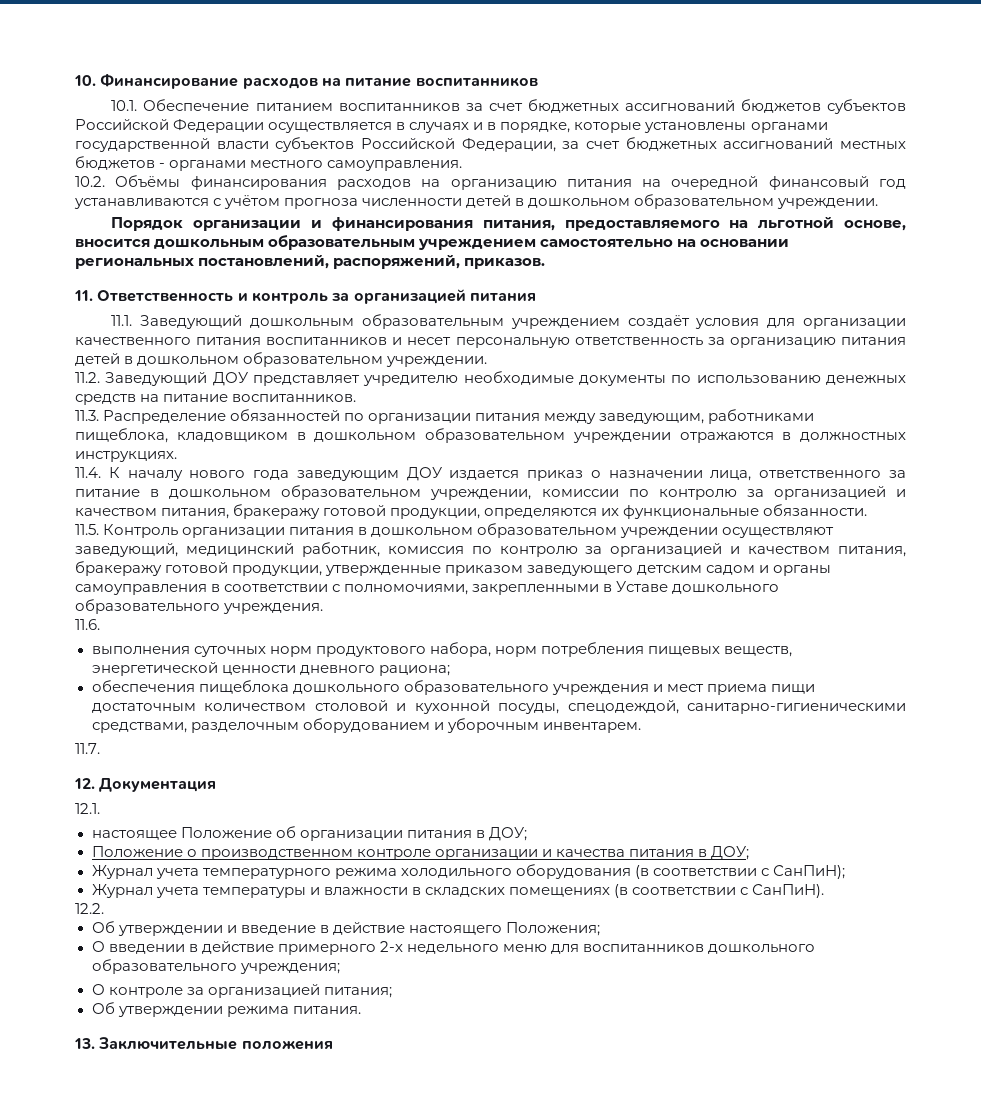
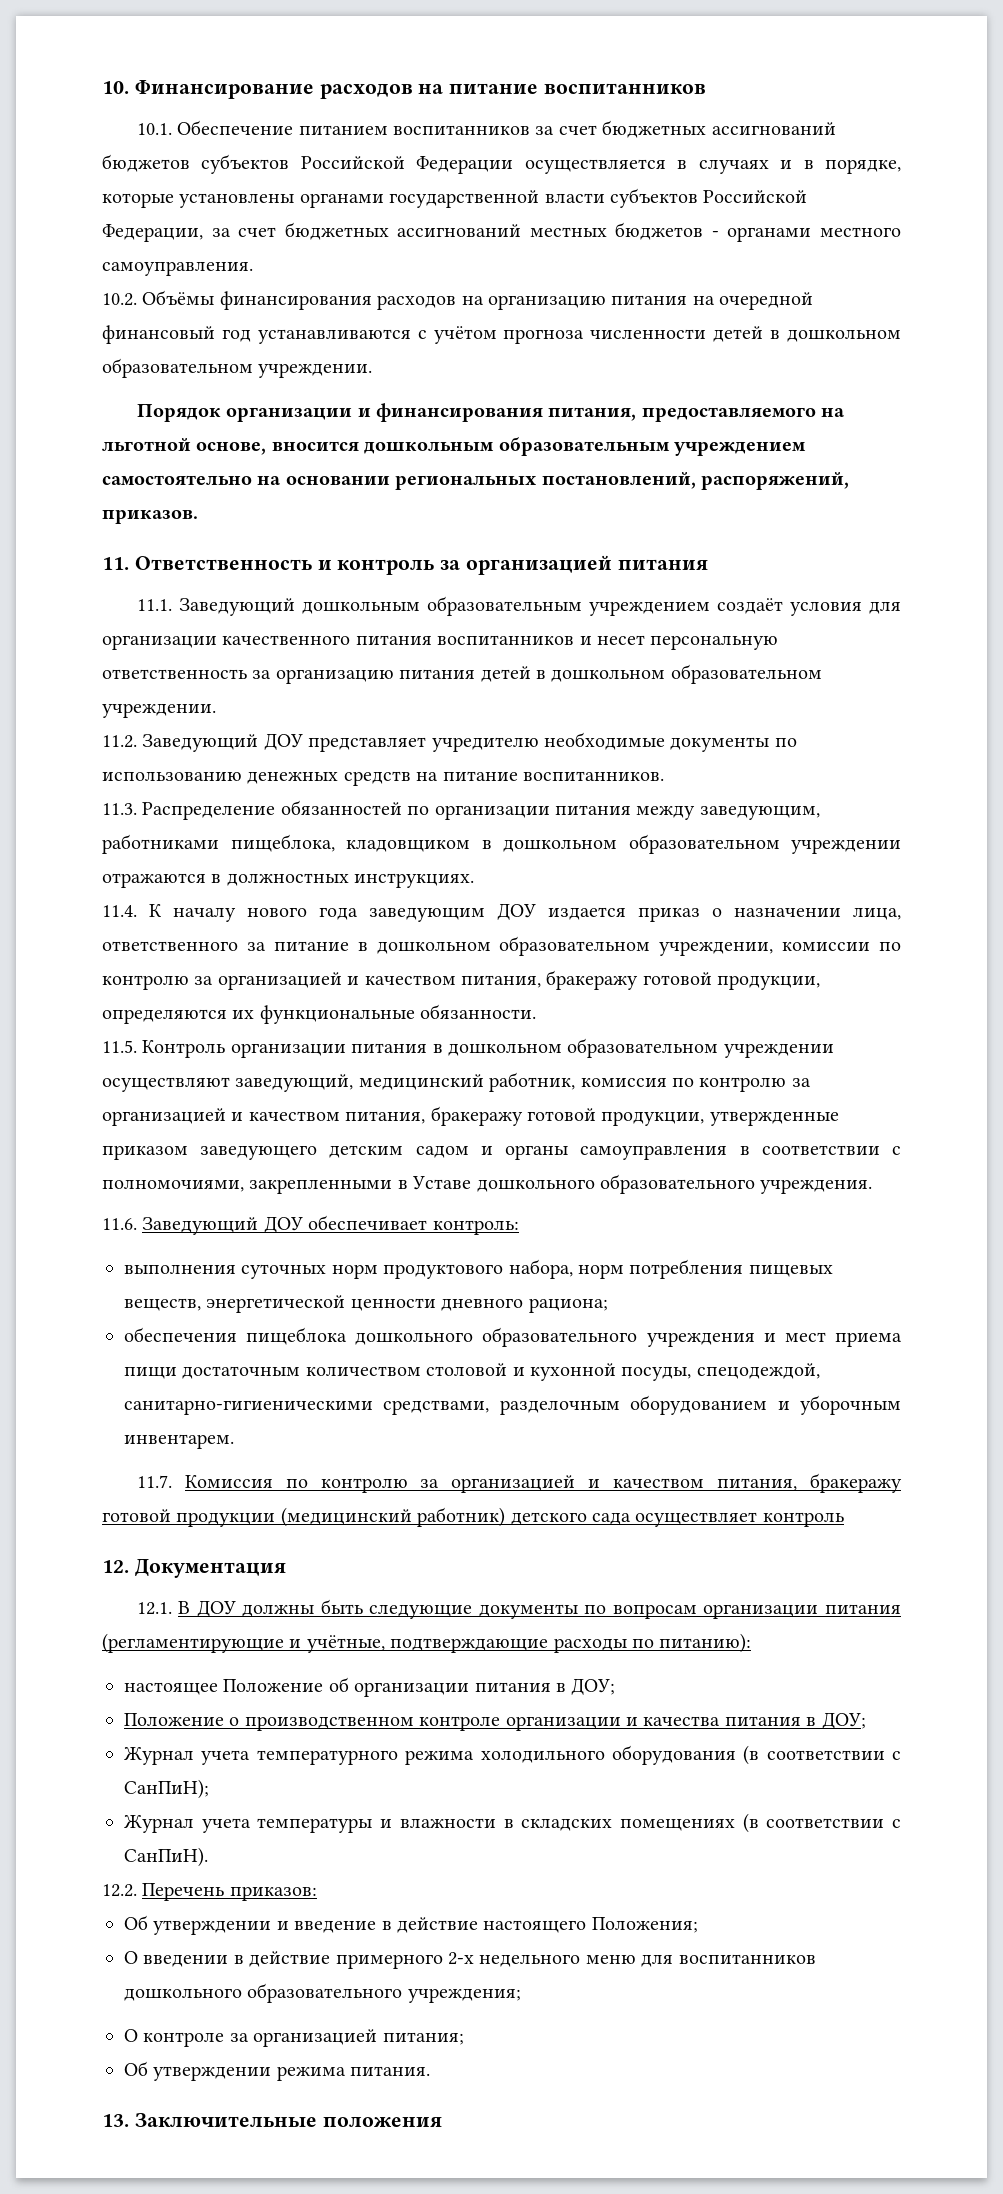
- 11.6.
+ 11.6. Заведующий ДОУ обеспечивает контроль:
- 11.7.
+ 11.7. Комиссия по контролю за организацией и качеством питания, бракеражу готовой продукции (медицинский работник) детского сада осуществляет контроль
  12. Документация
- 12.1.
+ 12.1. В ДОУ должны быть следующие документы по вопросам организации питания (регламентирующие и учётные, подтверждающие расходы по питанию):
- 12.2.
+ 12.2. Перечень приказов:

